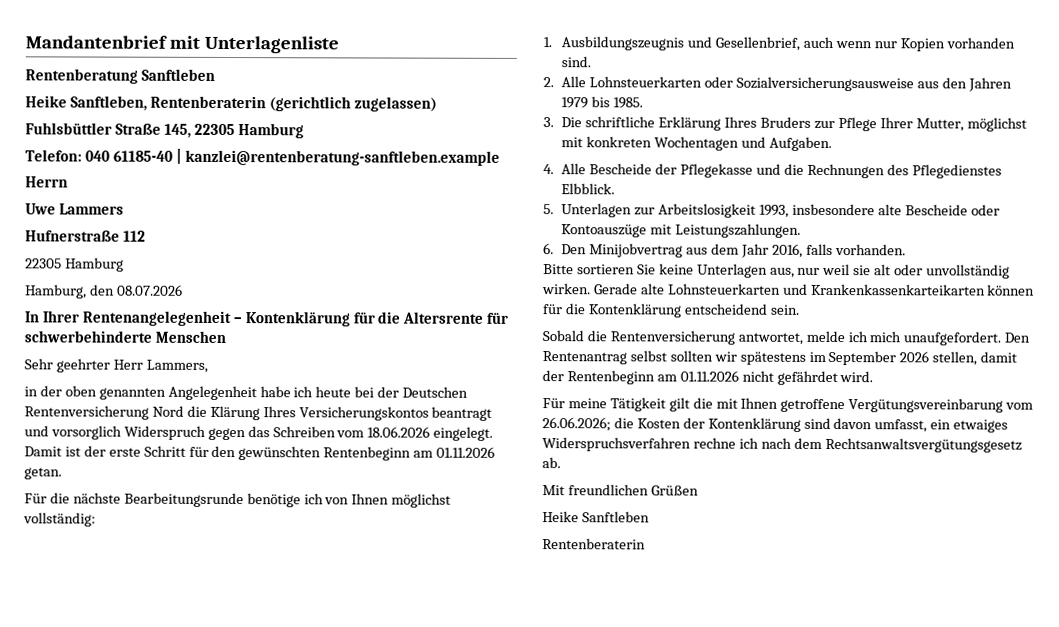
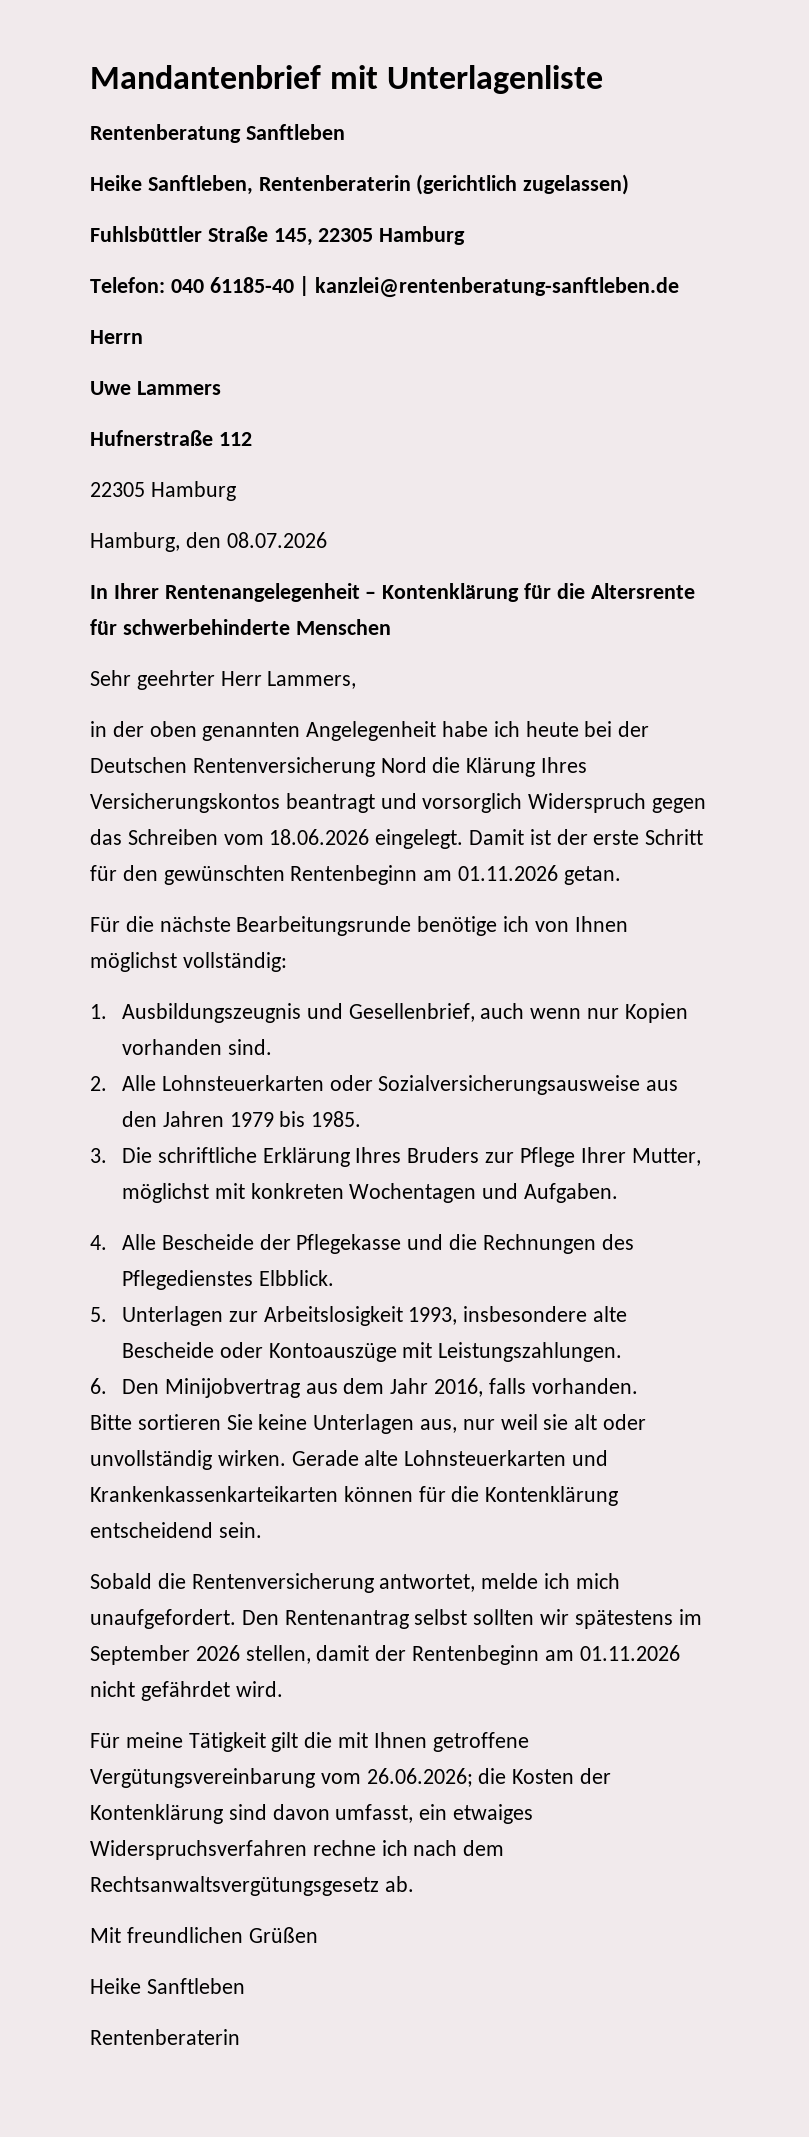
- Telefon: 040 61185-40 | kanzlei@rentenberatung-sanftleben.example
+ Telefon: 040 61185-40 | kanzlei@rentenberatung-sanftleben.de

